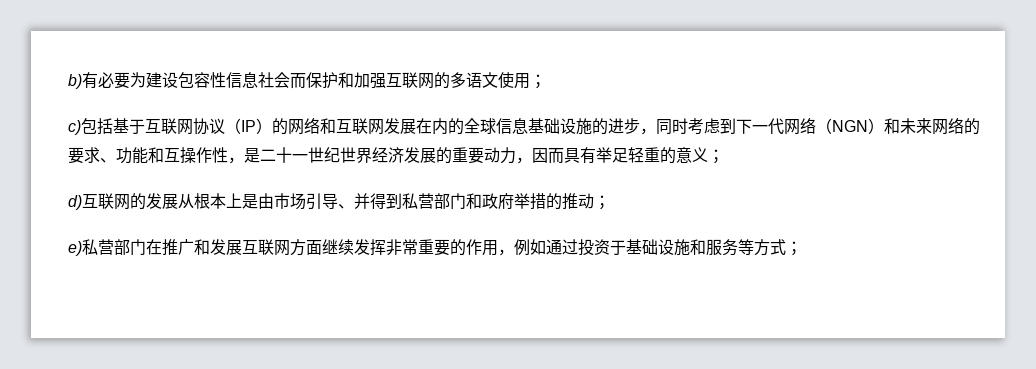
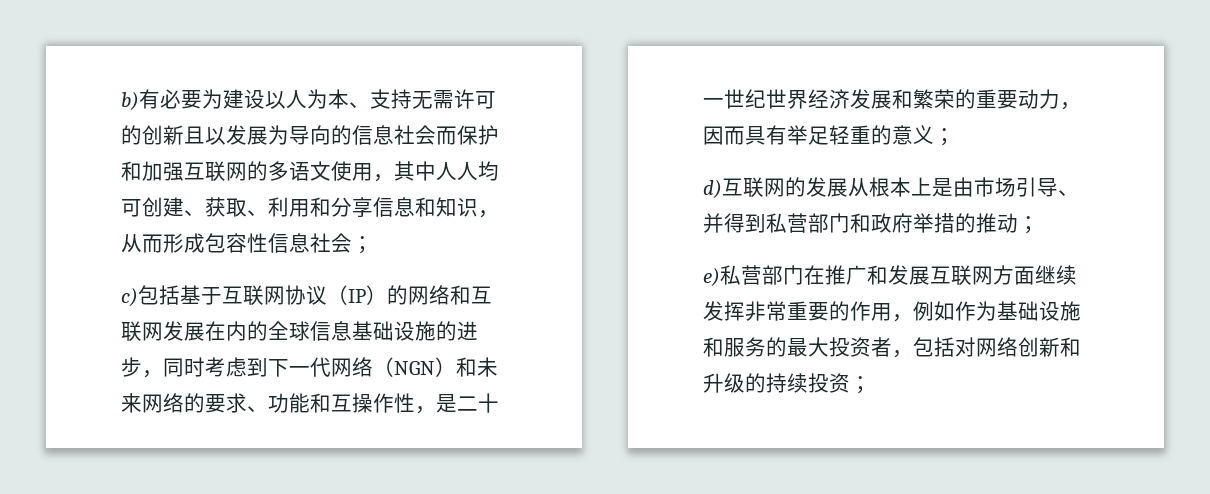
- b)有必要为建设包容性信息社会而保护和加强互联网的多语文使用；
+ b)有必要为建设以人为本、支持无需许可的创新且以发展为导向的信息社会而保护和加强互联网的多语文使用，其中人人均可创建、获取、利用和分享信息和知识，从而形成包容性信息社会；
- c)包括基于互联网协议（IP）的网络和互联网发展在内的全球信息基础设施的进步，同时考虑到下一代网络（NGN）和未来网络的要求、功能和互操作性，是二十一世纪世界经济发展的重要动力，因而具有举足轻重的意义；
+ c)包括基于互联网协议（IP）的网络和互联网发展在内的全球信息基础设施的进步，同时考虑到下一代网络（NGN）和未来网络的要求、功能和互操作性，是二十一世纪世界经济发展和繁荣的重要动力，因而具有举足轻重的意义；
- e)私营部门在推广和发展互联网方面继续发挥非常重要的作用，例如通过投资于基础设施和服务等方式；
+ e)私营部门在推广和发展互联网方面继续发挥非常重要的作用，例如作为基础设施和服务的最大投资者，包括对网络创新和升级的持续投资；

